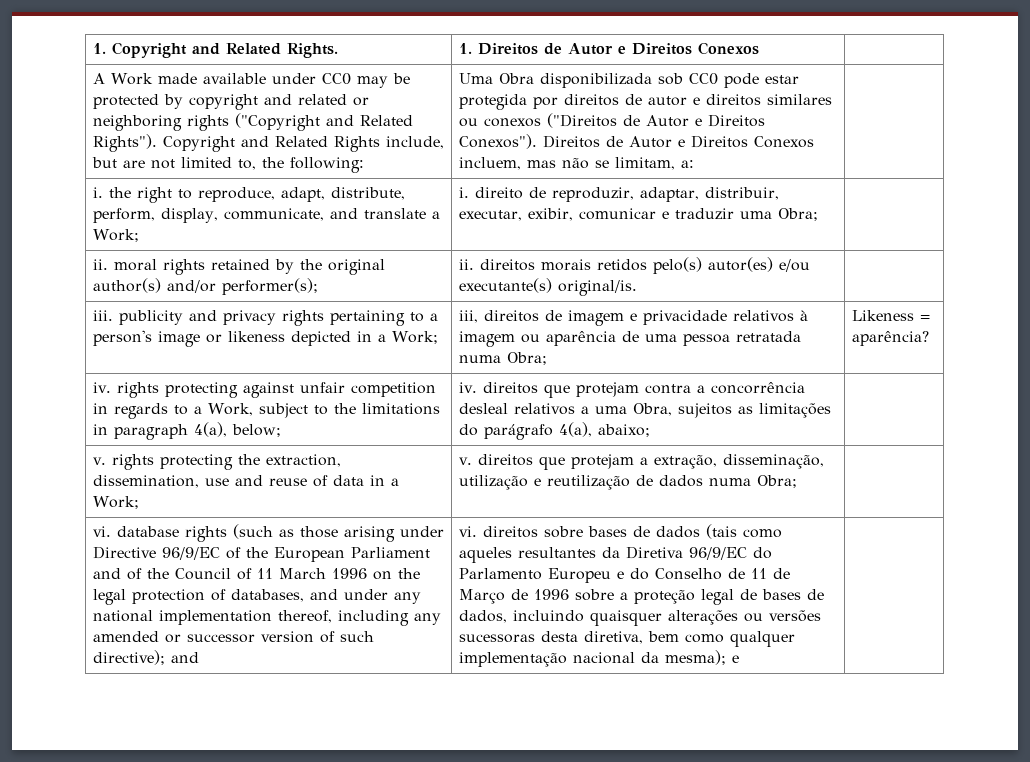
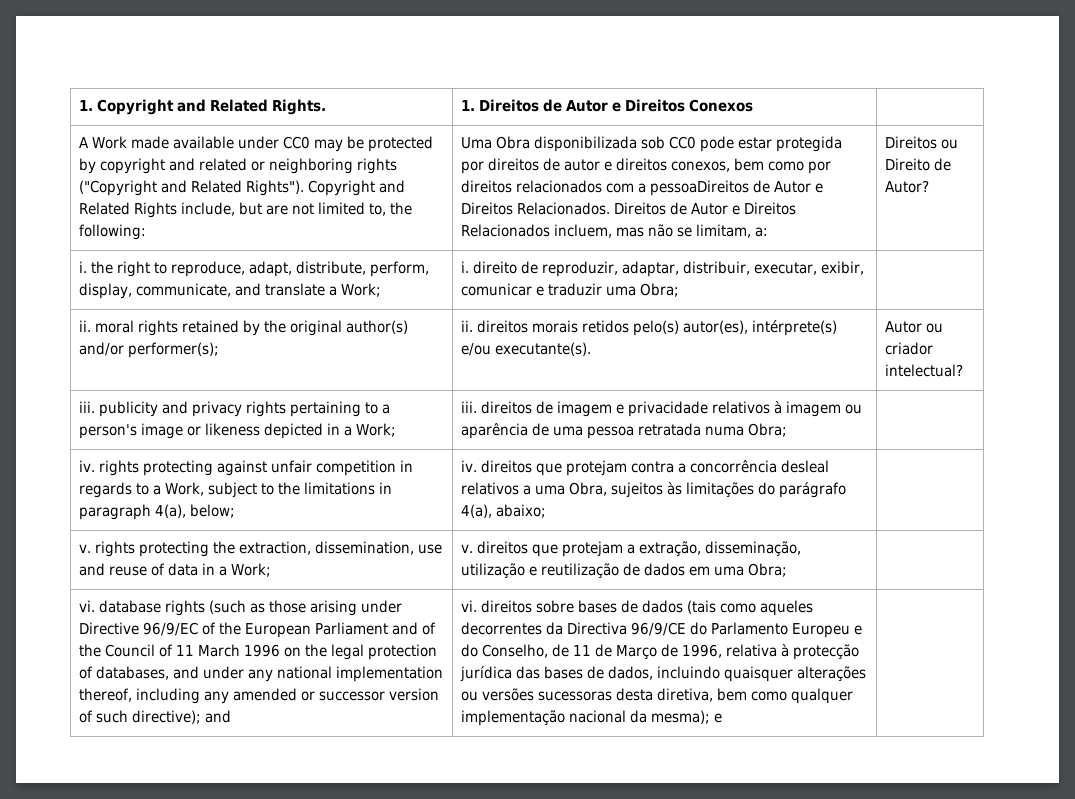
- Uma Obra disponibilizada sob CC0 pode estar protegida por direitos de autor e direitos similares ou conexos ("Direitos de Autor e Direitos Conexos"). Direitos de Autor e Direitos Conexos incluem, mas não se limitam, a:
+ Uma Obra disponibilizada sob CC0 pode estar protegida por direitos de autor e direitos conexos, bem como por direitos relacionados com a pessoaDireitos de Autor e Direitos Relacionados. Direitos de Autor e Direitos Relacionados incluem, mas não se limitam, a:
+ Direitos ou Direito de Autor?
- ii. moral rights retained by the original author(s) and/or performer(s); | ii. direitos morais retidos pelo(s) autor(es) e/ou executante(s) original/is. |
+ ii. moral rights retained by the original author(s) and/or performer(s); | ii. direitos morais retidos pelo(s) autor(es), intérprete(s) e/ou executante(s). | Autor ou criador intelectual?
- iii. publicity and privacy rights pertaining to a person's image or likeness depicted in a Work; | iii, direitos de imagem e privacidade relativos à imagem ou aparência de uma pessoa retratada numa Obra; | Likeness = aparência?
+ iii. publicity and privacy rights pertaining to a person's image or likeness depicted in a Work; | iii. direitos de imagem e privacidade relativos à imagem ou aparência de uma pessoa retratada numa Obra; |
- iv. rights protecting against unfair competition in regards to a Work, subject to the limitations in paragraph 4(a), below; | iv. direitos que protejam contra a concorrência desleal relativos a uma Obra, sujeitos as limitações do parágrafo 4(a), abaixo; |
+ iv. rights protecting against unfair competition in regards to a Work, subject to the limitations in paragraph 4(a), below; | iv. direitos que protejam contra a concorrência desleal relativos a uma Obra, sujeitos às limitações do parágrafo 4(a), abaixo; |
- v. rights protecting the extraction, dissemination, use and reuse of data in a Work; | v. direitos que protejam a extração, disseminação, utilização e reutilização de dados numa Obra; |
+ v. rights protecting the extraction, dissemination, use and reuse of data in a Work; | v. direitos que protejam a extração, disseminação, utilização e reutilização de dados em uma Obra; |
- vi. direitos sobre bases de dados (tais como aqueles resultantes da Diretiva 96/9/EC do Parlamento Europeu e do Conselho de 11 de Março de 1996 sobre a proteção legal de bases de dados, incluindo quaisquer alterações ou versões sucessoras desta diretiva, bem como qualquer implementação nacional da mesma); e
+ vi. direitos sobre bases de dados (tais como aqueles decorrentes da Directiva 96/9/CE do Parlamento Europeu e do Conselho, de 11 de Março de 1996, relativa à protecção jurídica das bases de dados, incluindo quaisquer alterações ou versões sucessoras desta diretiva, bem como qualquer implementação nacional da mesma); e

